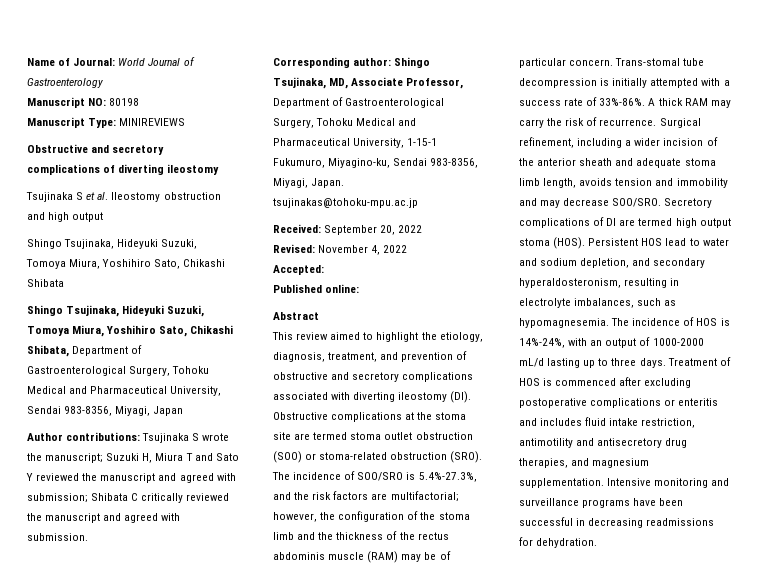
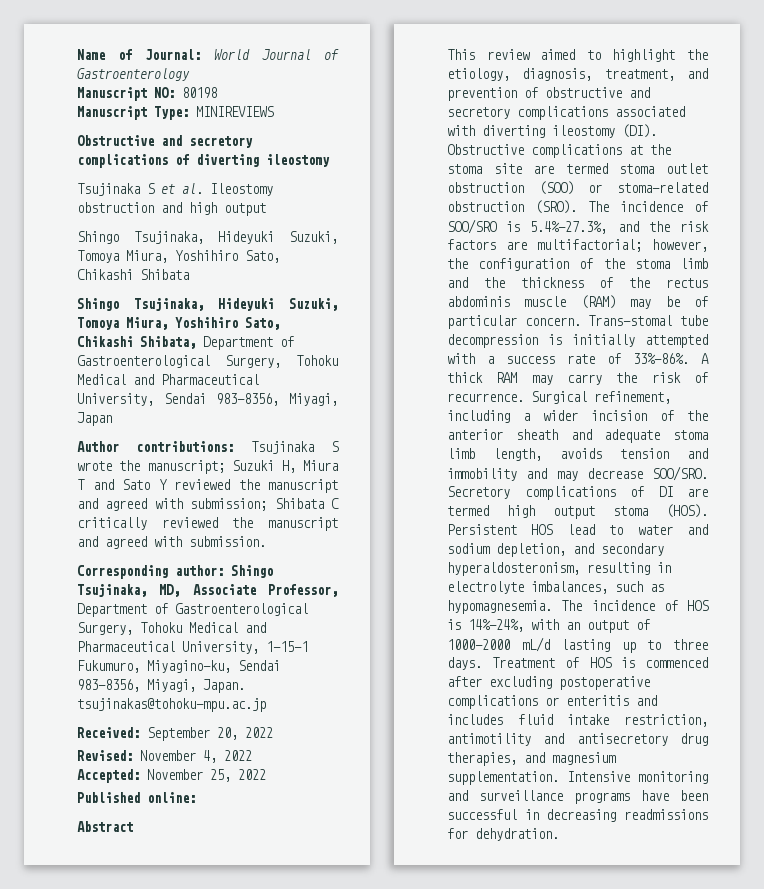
- Accepted:
+ Accepted: November 25, 2022

